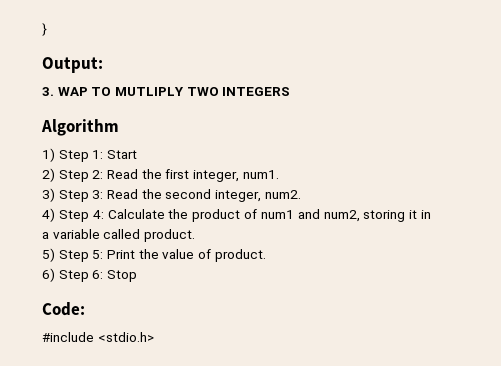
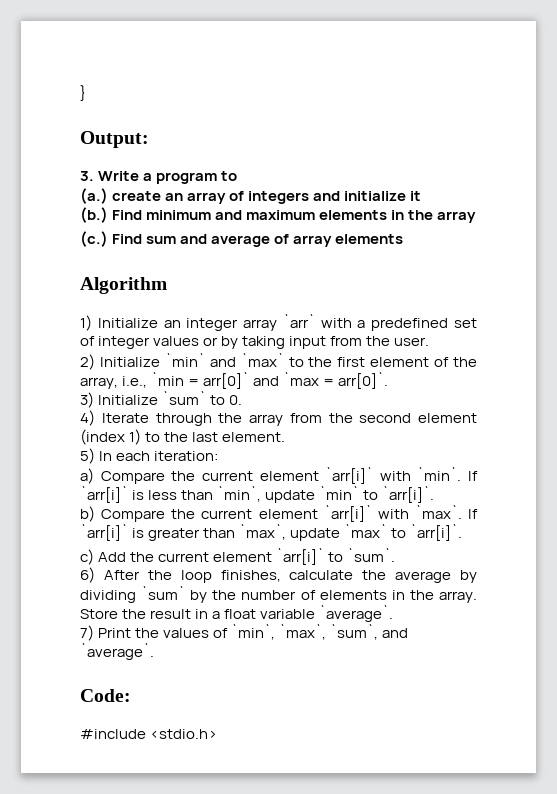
- 3. WAP TO MUTLIPLY TWO INTEGERS
+ 3. Write a program to
+ (a.) create an array of integers and initialize it
+ (b.) Find minimum and maximum elements in the array
+ (c.) Find sum and average of array elements
  Algorithm
- 1) Step 1: Start
- 2) Step 2: Read the first integer, num1.
- 3) Step 3: Read the second integer, num2.
- 4) Step 4: Calculate the product of num1 and num2, storing it in a variable called product.
- 5) Step 5: Print the value of product.
- 6) Step 6: Stop
+ 1) Initialize an integer array `arr` with a predefined set of integer values or by taking input from the user.
+ 2) Initialize `min` and `max` to the first element of the array, i.e., `min = arr[0]` and `max = arr[0]`.
+ 3) Initialize `sum` to 0.
+ 4) Iterate through the array from the second element (index 1) to the last element.
+ 5) In each iteration:
+ a) Compare the current element `arr[i]` with `min`. If `arr[i]` is less than `min`, update `min` to `arr[i]`.
+ b) Compare the current element `arr[i]` with `max`. If `arr[i]` is greater than `max`, update `max` to `arr[i]`.
+ c) Add the current element `arr[i]` to `sum`.
+ 6) After the loop finishes, calculate the average by dividing `sum` by the number of elements in the array. Store the result in a float variable `average`.
+ 7) Print the values of `min`, `max`, `sum`, and `average`.

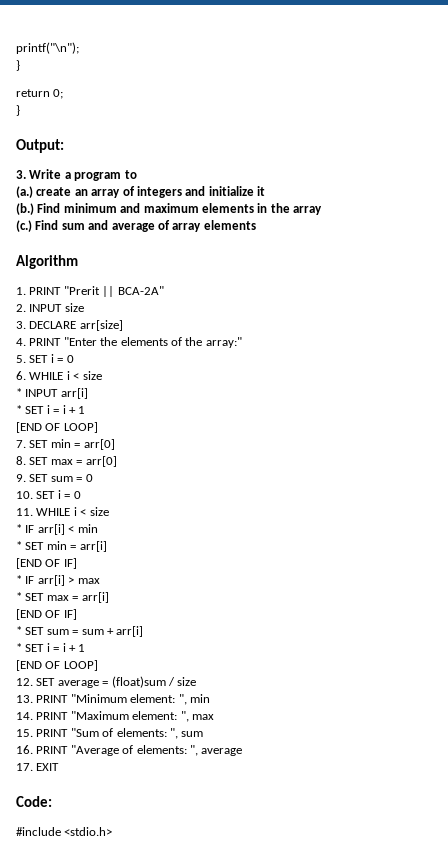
+ printf("\n");
+ }
+ return 0;
- 1) Initialize an integer array `arr` with a predefined set of integer values or by taking input from the user.
- 2) Initialize `min` and `max` to the first element of the array, i.e., `min = arr[0]` and `max = arr[0]`.
- 3) Initialize `sum` to 0.
- 4) Iterate through the array from the second element (index 1) to the last element.
- 5) In each iteration:
- a) Compare the current element `arr[i]` with `min`. If `arr[i]` is less than `min`, update `min` to `arr[i]`.
- b) Compare the current element `arr[i]` with `max`. If `arr[i]` is greater than `max`, update `max` to `arr[i]`.
- c) Add the current element `arr[i]` to `sum`.
- 6) After the loop finishes, calculate the average by dividing `sum` by the number of elements in the array. Store the result in a float variable `average`.
- 7) Print the values of `min`, `max`, `sum`, and `average`.
+ 1. PRINT "Prerit || BCA-2A"
+ 2. INPUT size
+ 3. DECLARE arr[size]
+ 4. PRINT "Enter the elements of the array:"
+ 5. SET i = 0
+ 6. WHILE i < size
+ * INPUT arr[i]
+ * SET i = i + 1
+ [END OF LOOP]
+ 7. SET min = arr[0]
+ 8. SET max = arr[0]
+ 9. SET sum = 0
+ 10. SET i = 0
+ 11. WHILE i < size
+ * IF arr[i] < min
+ * SET min = arr[i]
+ [END OF IF]
+ * IF arr[i] > max
+ * SET max = arr[i]
+ [END OF IF]
+ * SET sum = sum + arr[i]
+ * SET i = i + 1
+ [END OF LOOP]
+ 12. SET average = (float)sum / size
+ 13. PRINT "Minimum element: ", min
+ 14. PRINT "Maximum element: ", max
+ 15. PRINT "Sum of elements: ", sum
+ 16. PRINT "Average of elements: ", average
+ 17. EXIT

